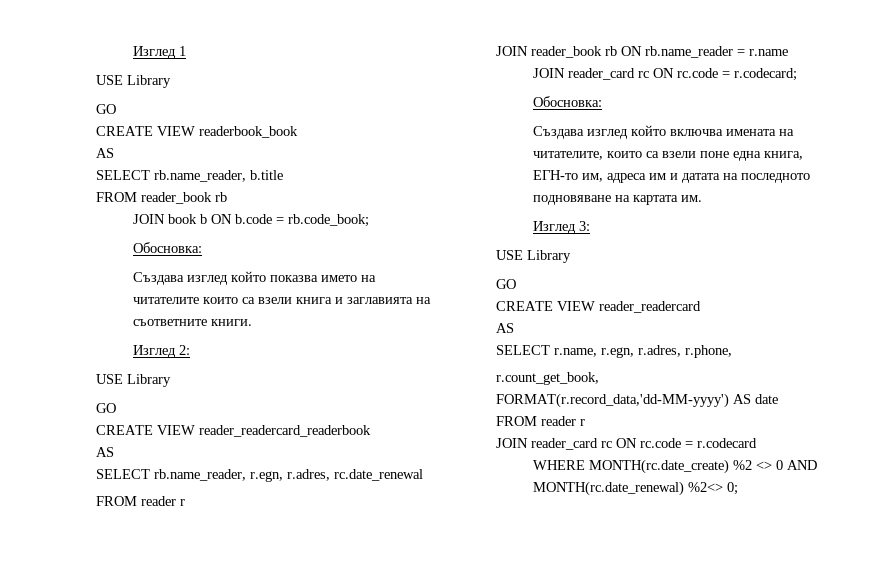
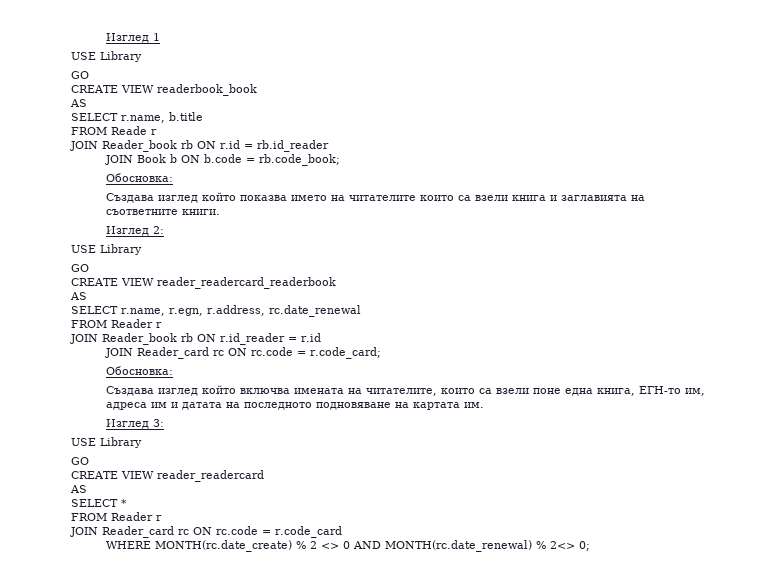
- SELECT rb.name_reader, b.title
+ SELECT r.name, b.title
- FROM reader_book rb
- JOIN book b ON b.code = rb.code_book;
+ FROM Reade r
+ JOIN Reader_book rb ON r.id = rb.id_reader
+ JOIN Book b ON b.code = rb.code_book;
- SELECT rb.name_reader, r.egn, r.adres, rc.date_renewal
- FROM reader r
- JOIN reader_book rb ON rb.name_reader = r.name
- JOIN reader_card rc ON rc.code = r.codecard;
+ SELECT r.name, r.egn, r.address, rc.date_renewal
+ FROM Reader r
+ JOIN Reader_book rb ON r.id_reader = r.id
+ JOIN Reader_card rc ON rc.code = r.code_card;
- SELECT r.name, r.egn, r.adres, r.phone,
- r.count_get_book, FORMAT(r.record_data,'dd-MM-yyyy') AS date
- FROM reader r
- JOIN reader_card rc ON rc.code = r.codecard
+ SELECT *
+ FROM Reader r
+ JOIN Reader_card rc ON rc.code = r.code_card
- WHERE MONTH(rc.date_create) %2 <> 0 AND MONTH(rc.date_renewal) %2<> 0;
+ WHERE MONTH(rc.date_create) % 2 <> 0 AND MONTH(rc.date_renewal) % 2<> 0;

